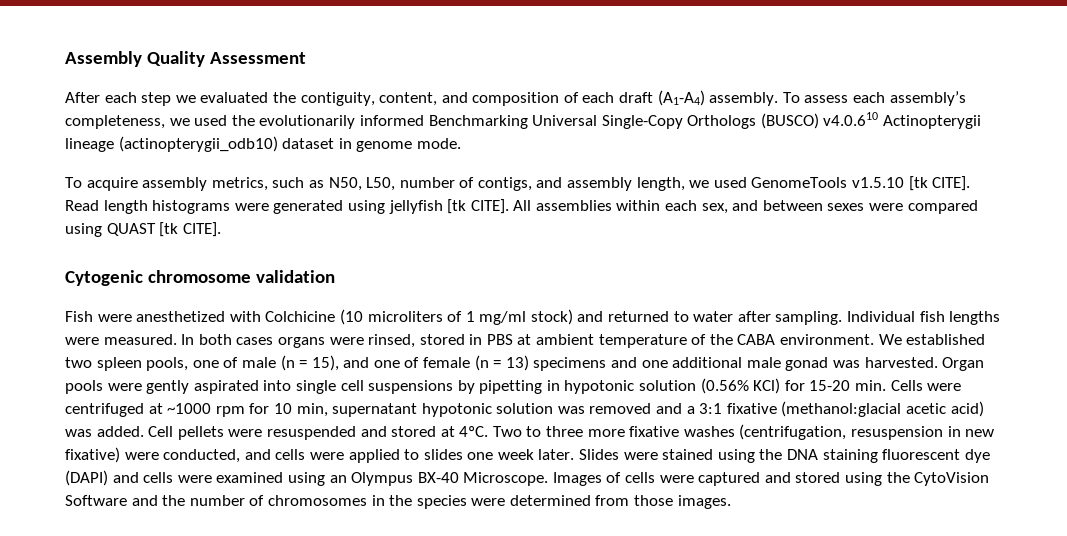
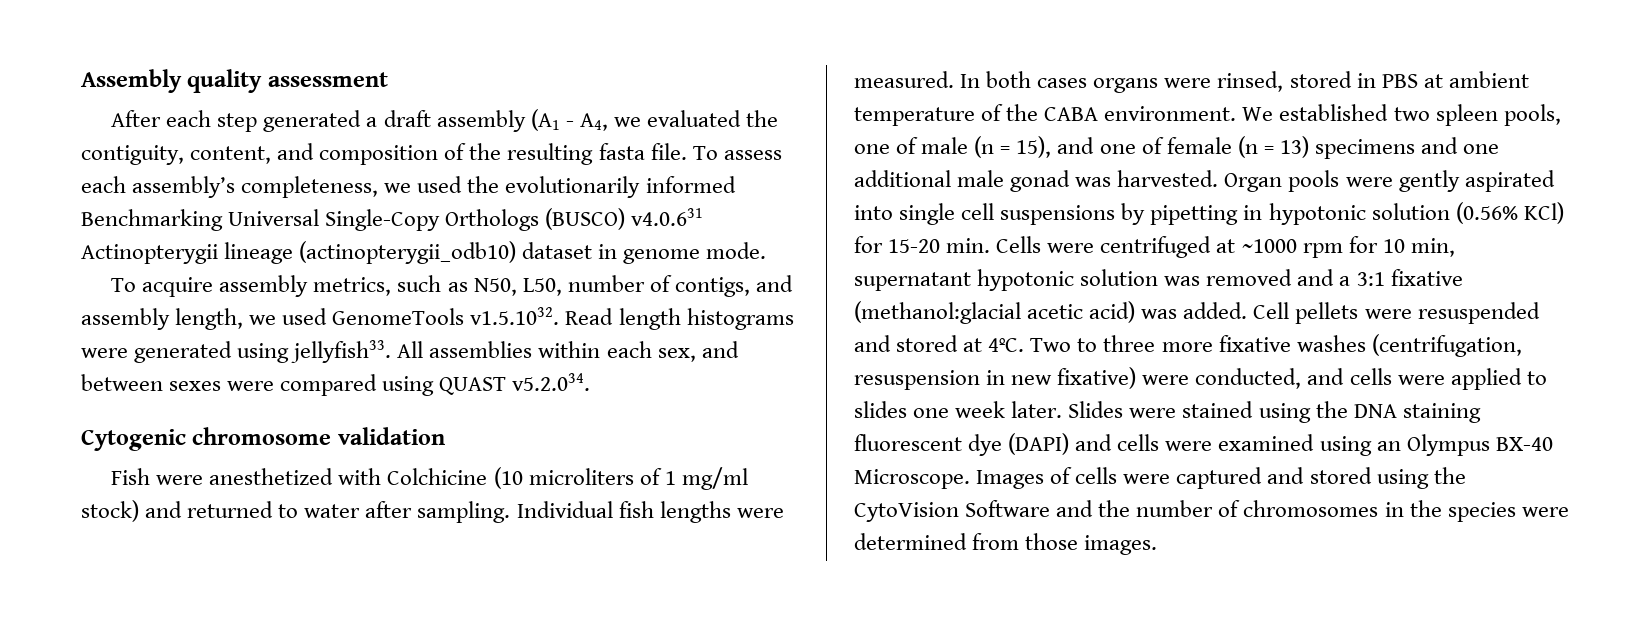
- Assembly Quality Assessment
+ Assembly quality assessment
- After each step we evaluated the contiguity, content, and composition of each draft (A1-A4) assembly.
+ After each step generated a draft assembly (A1 - A4, we evaluated the contiguity, content, and composition of the resulting fasta file.
- To assess each assembly’s completeness, we used the evolutionarily informed Benchmarking Universal Single-Copy Orthologs (BUSCO) v4.0.610 Actinopterygii lineage (actinopterygii_odb10) dataset in genome mode.
+ To assess each assembly’s completeness, we used the evolutionarily informed Benchmarking Universal Single-Copy Orthologs (BUSCO) v4.0.631 Actinopterygii lineage (actinopterygii_odb10) dataset in genome mode.
- To acquire assembly metrics, such as N50, L50, number of contigs, and assembly length, we used GenomeTools v1.5.10 [tk CITE]. Read length histograms were generated using jellyfish [tk CITE].
+ To acquire assembly metrics, such as N50, L50, number of contigs, and assembly length, we used GenomeTools v1.5.1032. Read length histograms were generated using jellyfish33.
- All assemblies within each sex, and between sexes were compared using QUAST [tk CITE].
+ All assemblies within each sex, and between sexes were compared using QUAST v5.2.034.

